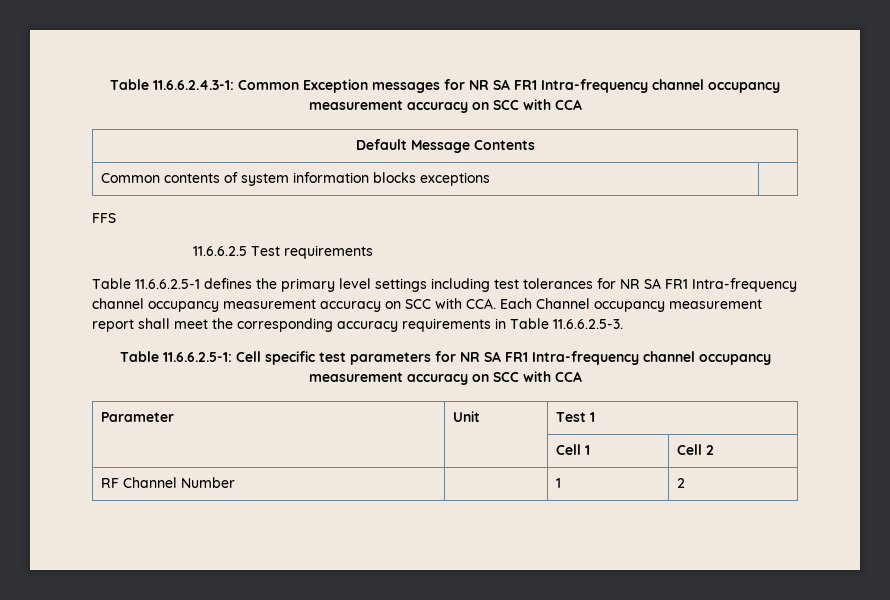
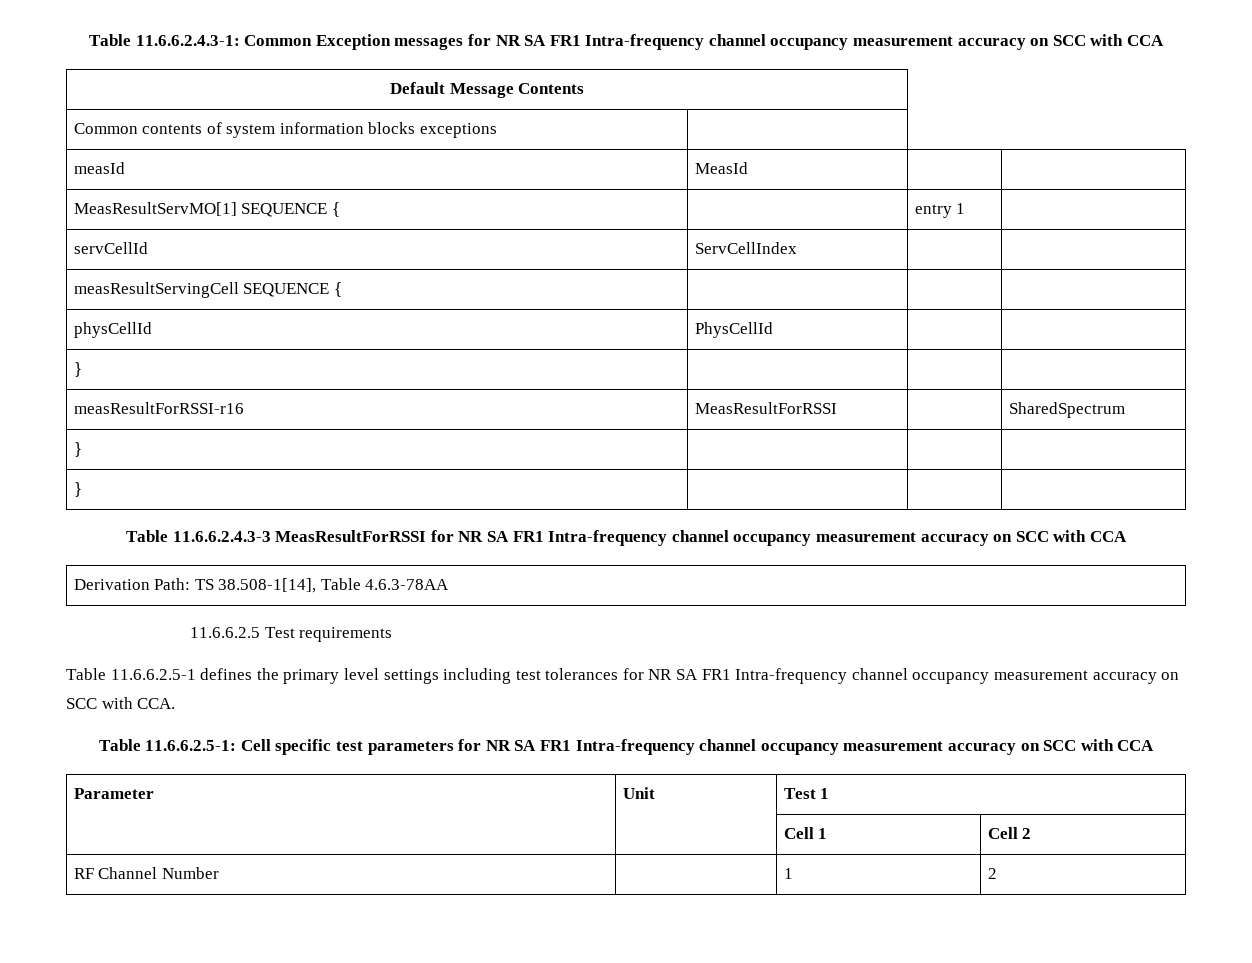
- FFS
+ measId | MeasId | |
+ MeasResultServMO[1] SEQUENCE { | | entry 1 |
+ servCellId | ServCellIndex | |
+ measResultServingCell SEQUENCE { | | |
+ physCellId | PhysCellId | |
+ } | | |
+ measResultForRSSI-r16 | MeasResultForRSSI | | SharedSpectrum
+ } | | |
+ } | | |
+ Table 11.6.6.2.4.3-3 MeasResultForRSSI for NR SA FR1 Intra-frequency channel occupancy measurement accuracy on SCC with CCA
+ Derivation Path: TS 38.508-1[14], Table 4.6.3-78AA
- Table 11.6.6.2.5-1 defines the primary level settings including test tolerances for NR SA FR1 Intra-frequency channel occupancy measurement accuracy on SCC with CCA. Each Channel occupancy measurement report shall meet the corresponding accuracy requirements in Table 11.6.6.2.5-3.
+ Table 11.6.6.2.5-1 defines the primary level settings including test tolerances for NR SA FR1 Intra-frequency channel occupancy measurement accuracy on SCC with CCA.

